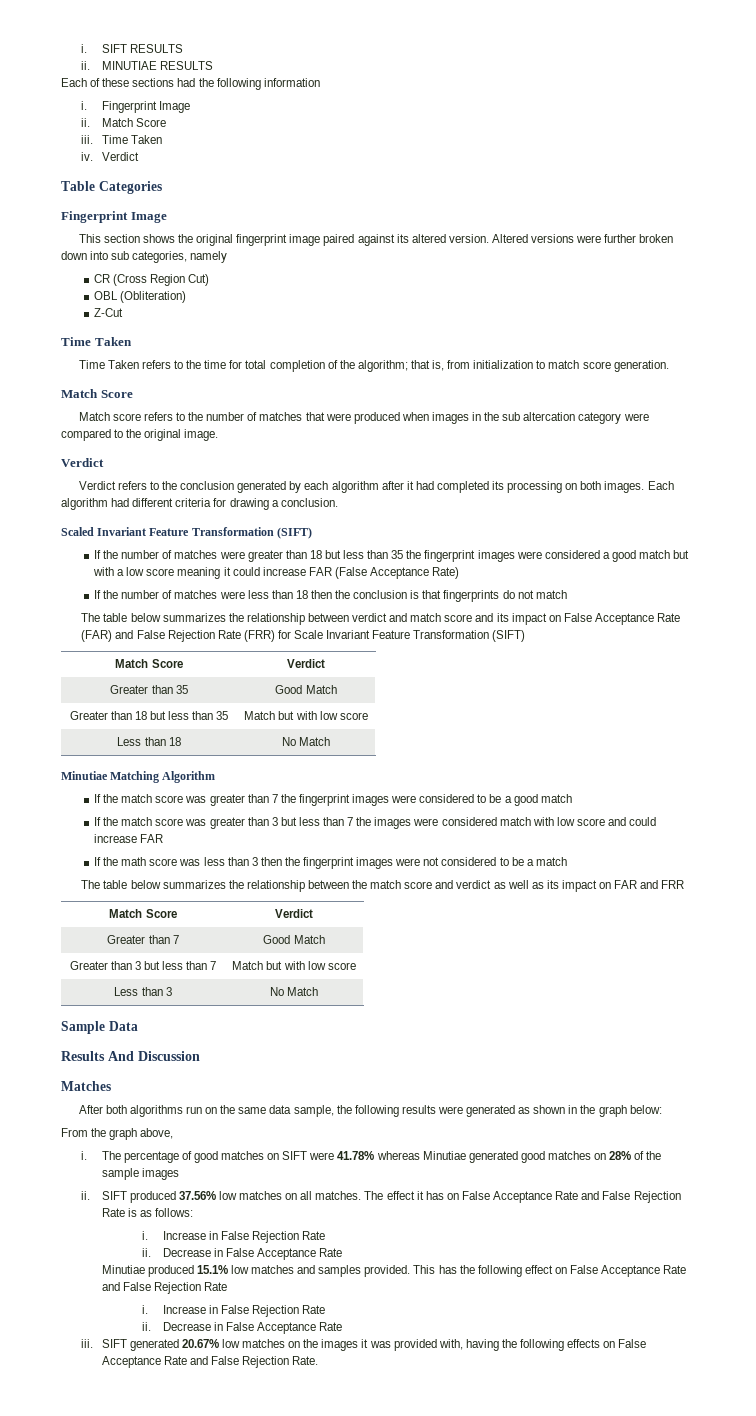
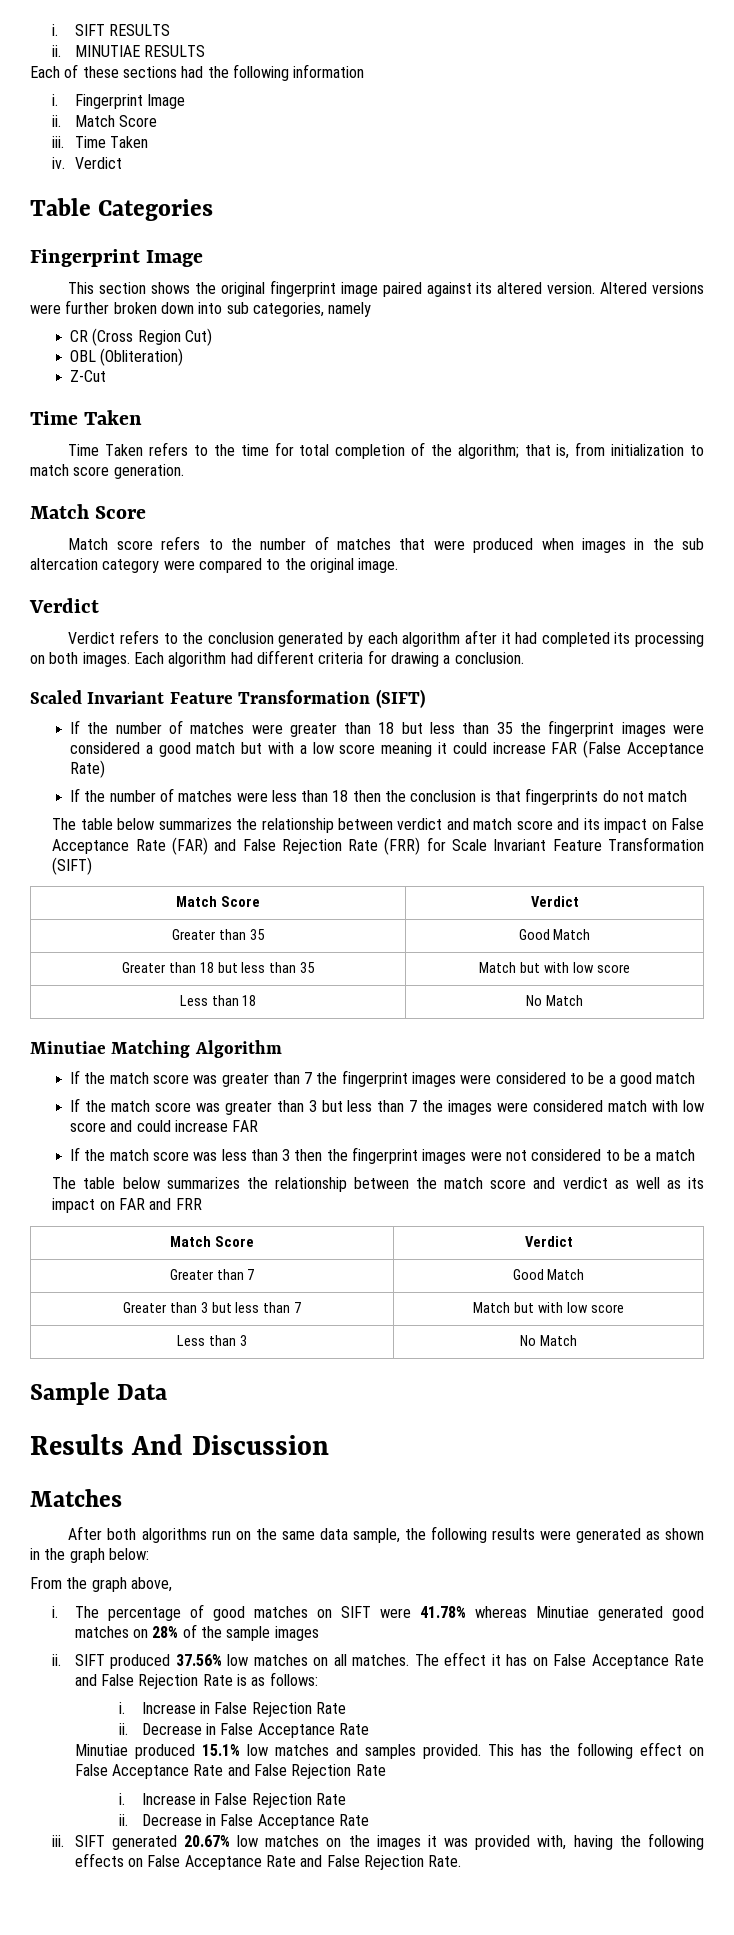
- If the math score was less than 3 then the fingerprint images were not considered to be a match
+ If the match score was less than 3 then the fingerprint images were not considered to be a match

